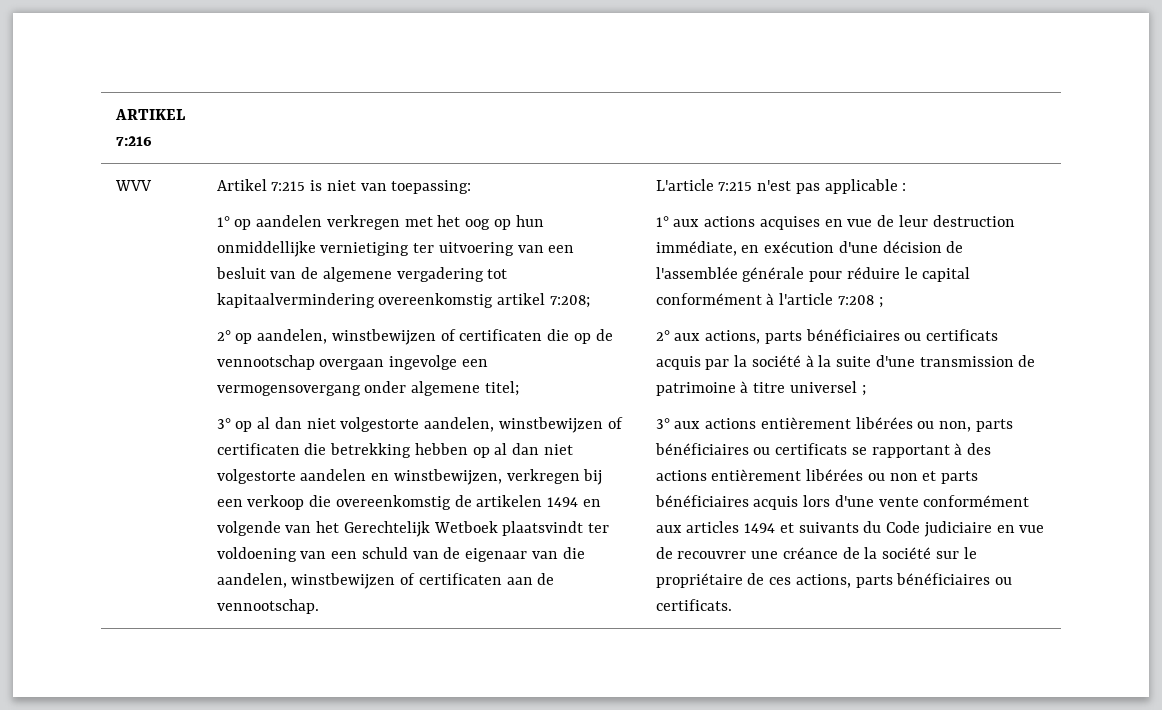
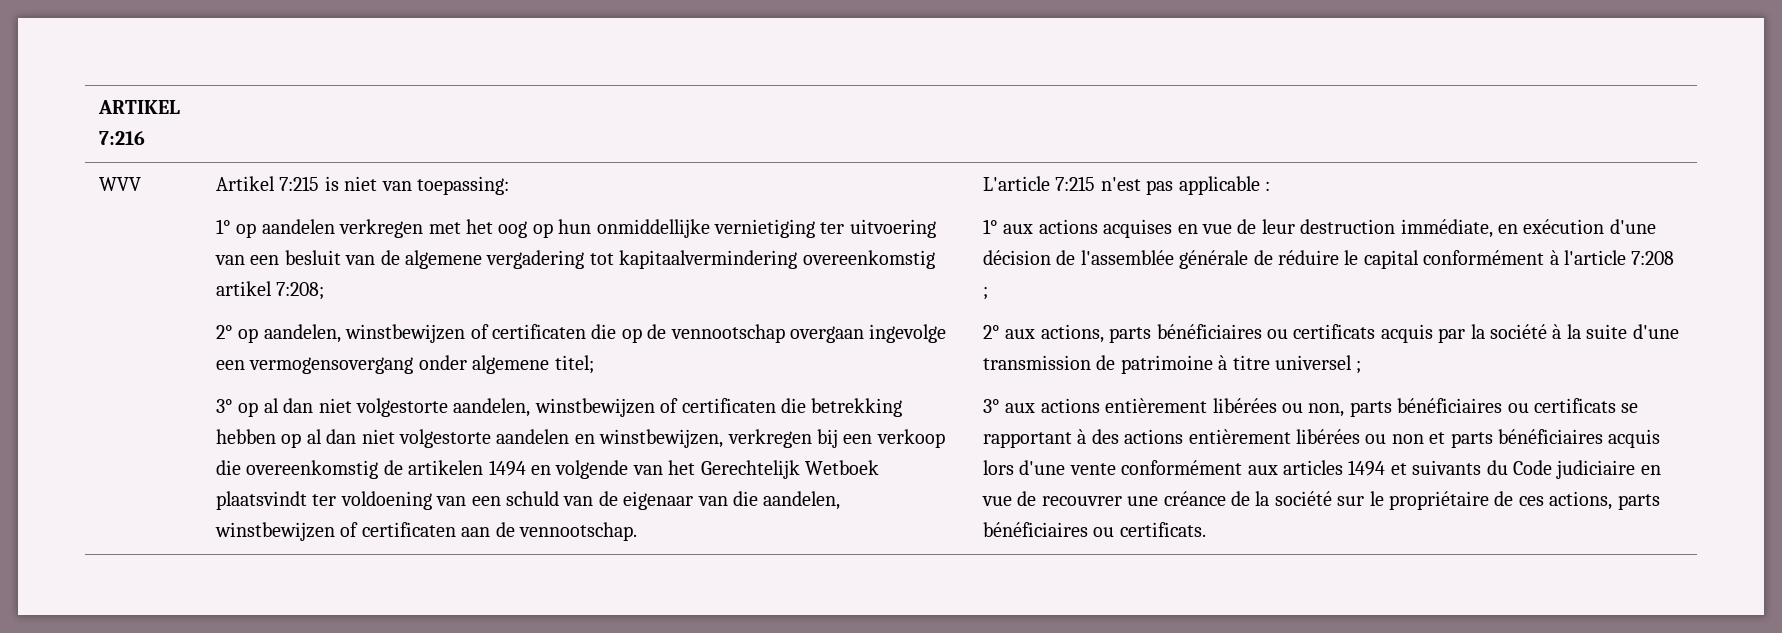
- 1° aux actions acquises en vue de leur destruction immédiate, en exécution d'une décision de l'assemblée générale pour réduire le capital conformément à l'article 7:208 ;
+ 1° aux actions acquises en vue de leur destruction immédiate, en exécution d'une décision de l'assemblée générale de réduire le capital conformément à l'article 7:208 ;

